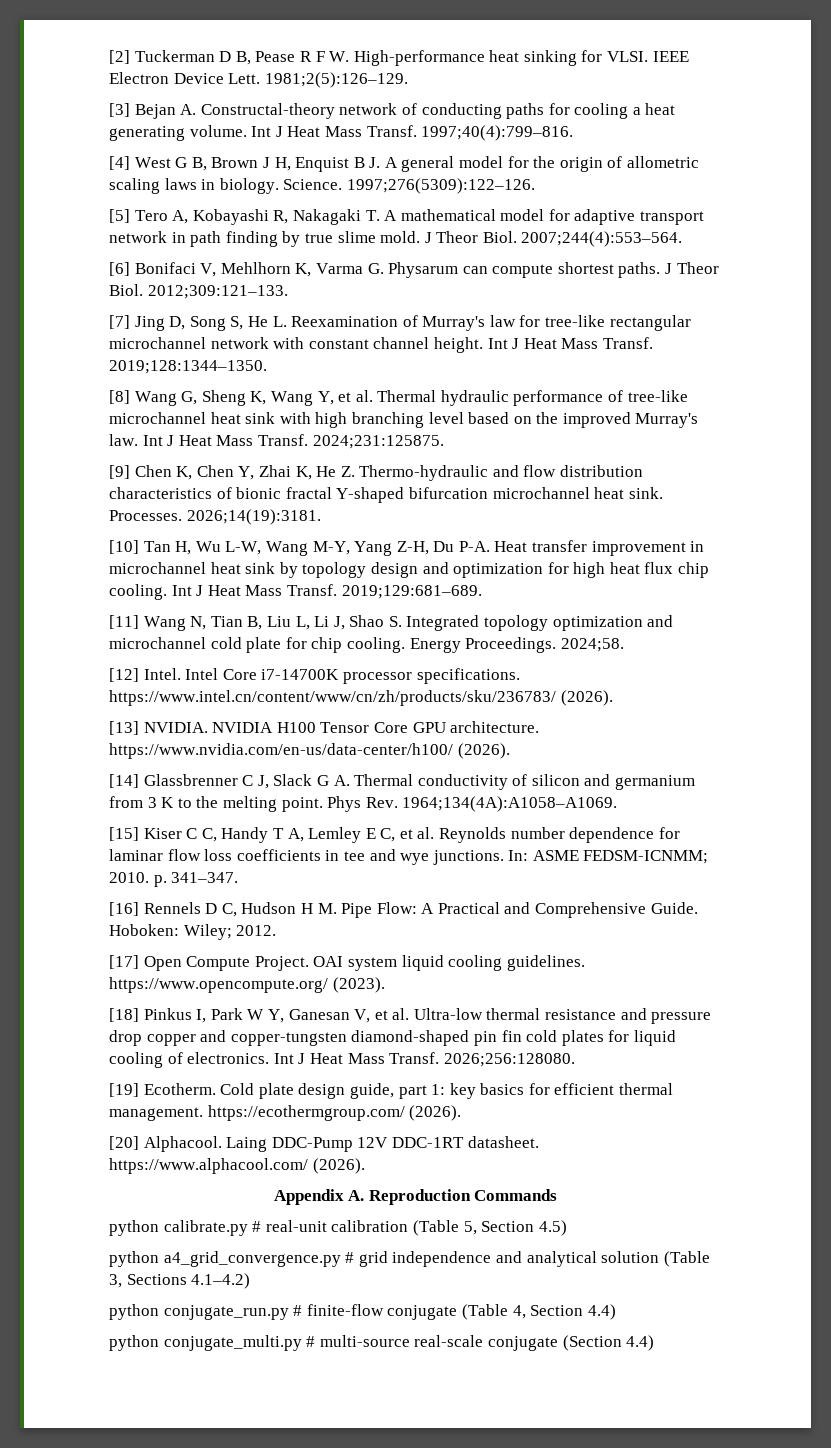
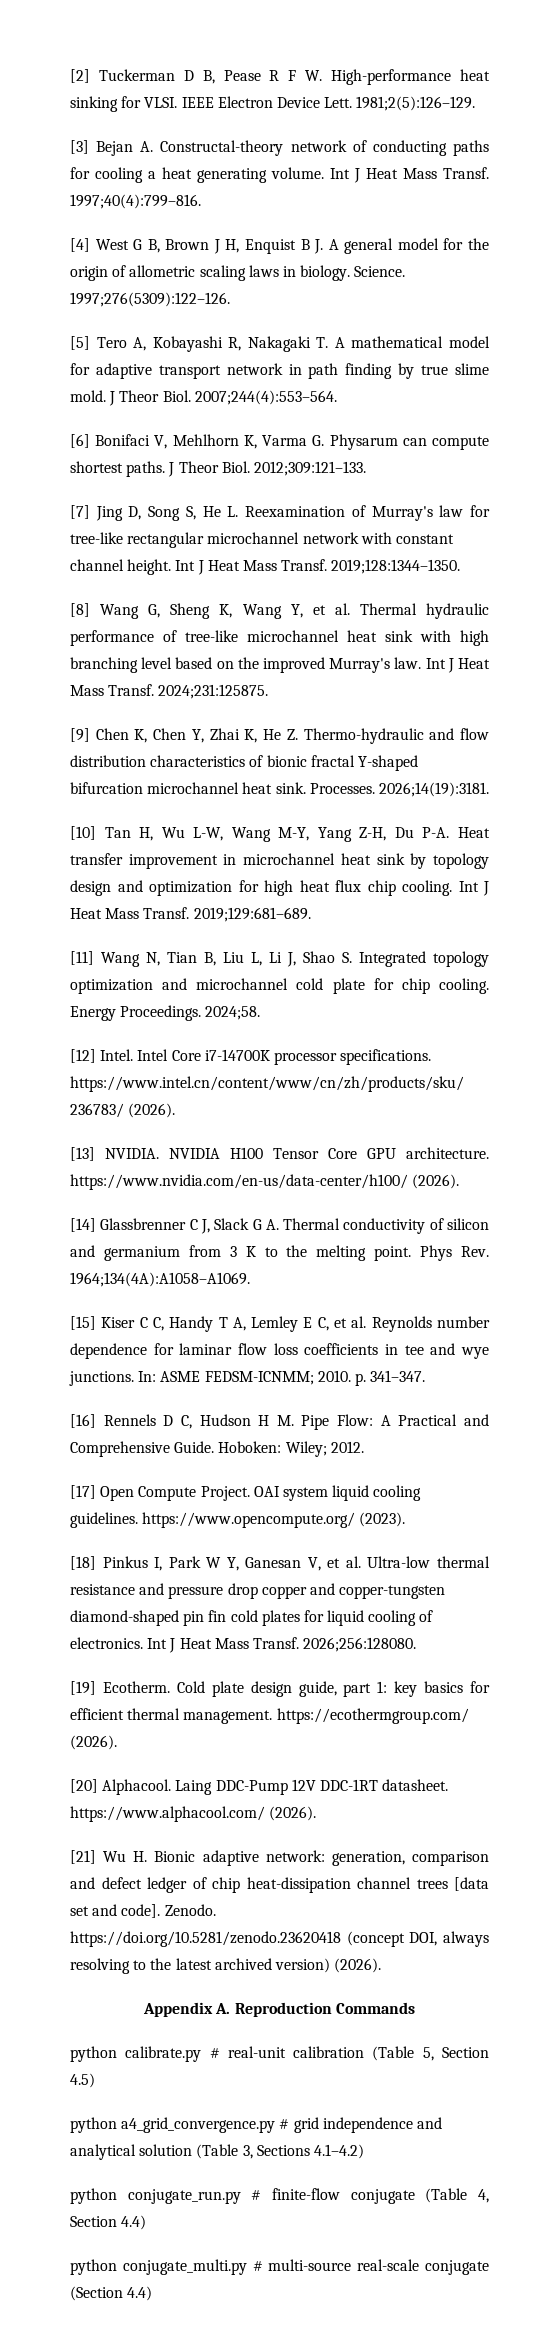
+ [21] Wu H. Bionic adaptive network: generation, comparison and defect ledger of chip heat-dissipation channel trees [data set and code]. Zenodo. https://doi.org/10.5281/zenodo.23620418 (concept DOI, always resolving to the latest archived version) (2026).

